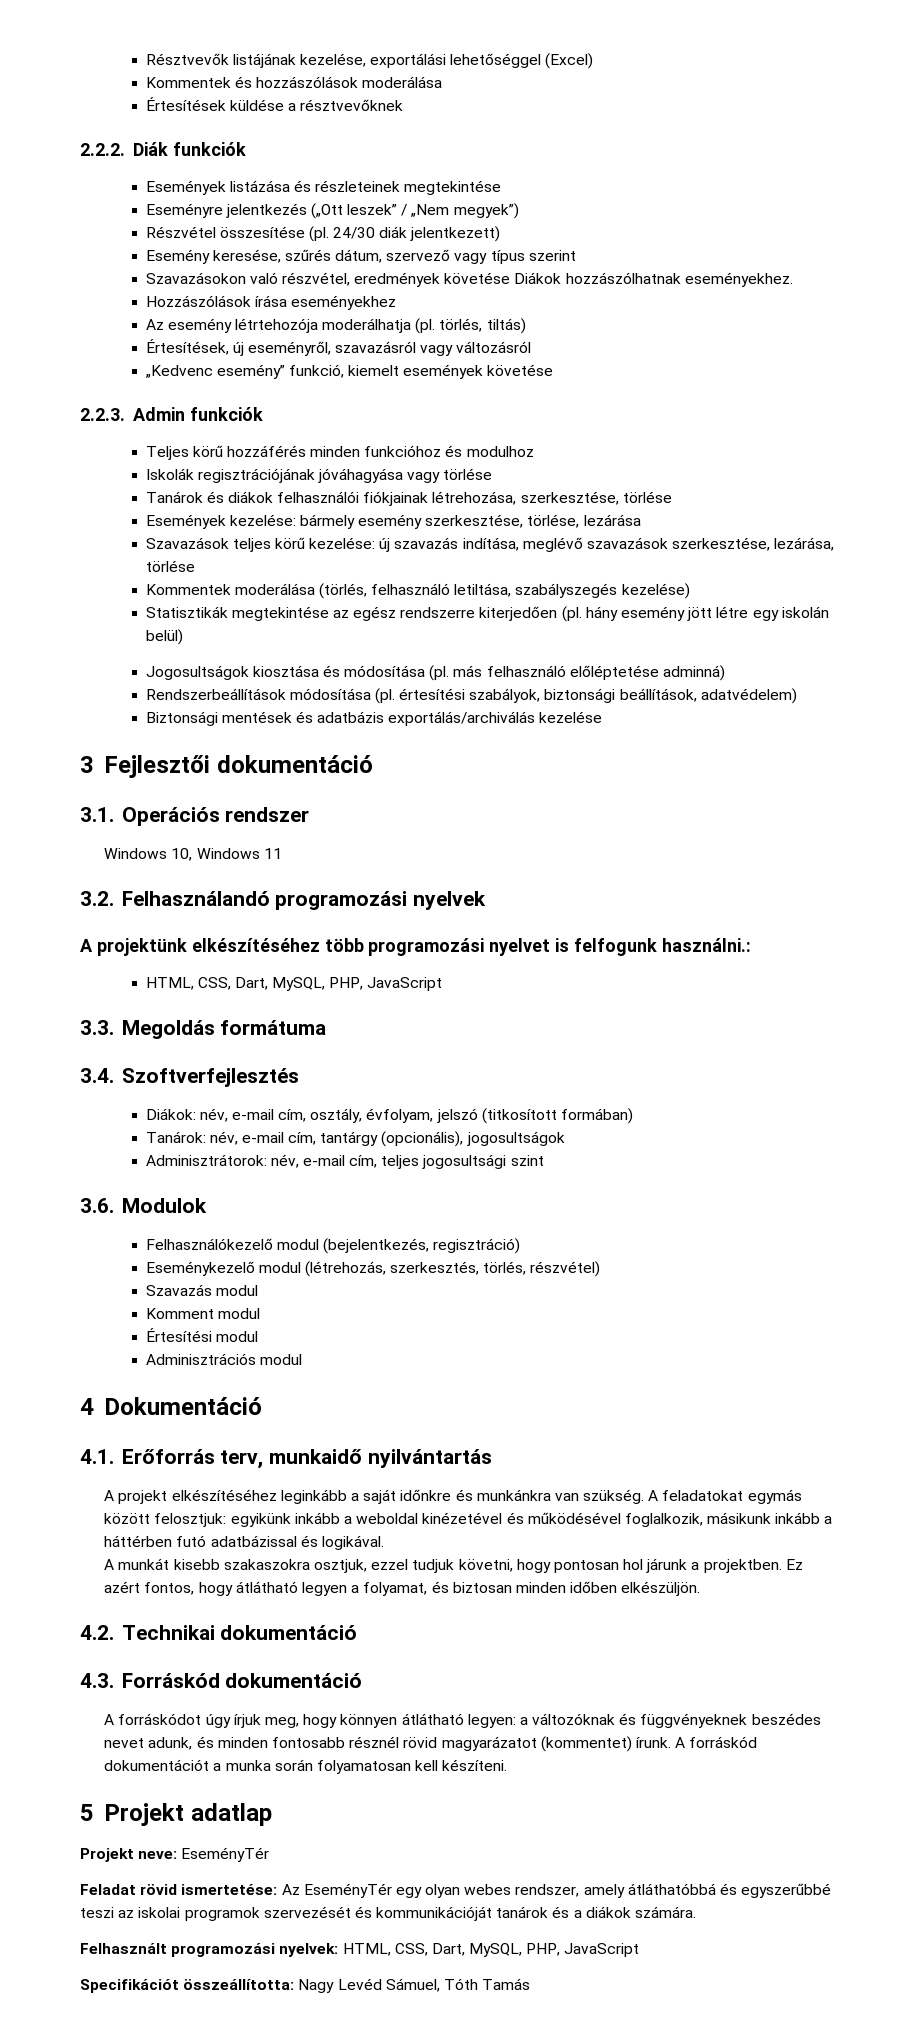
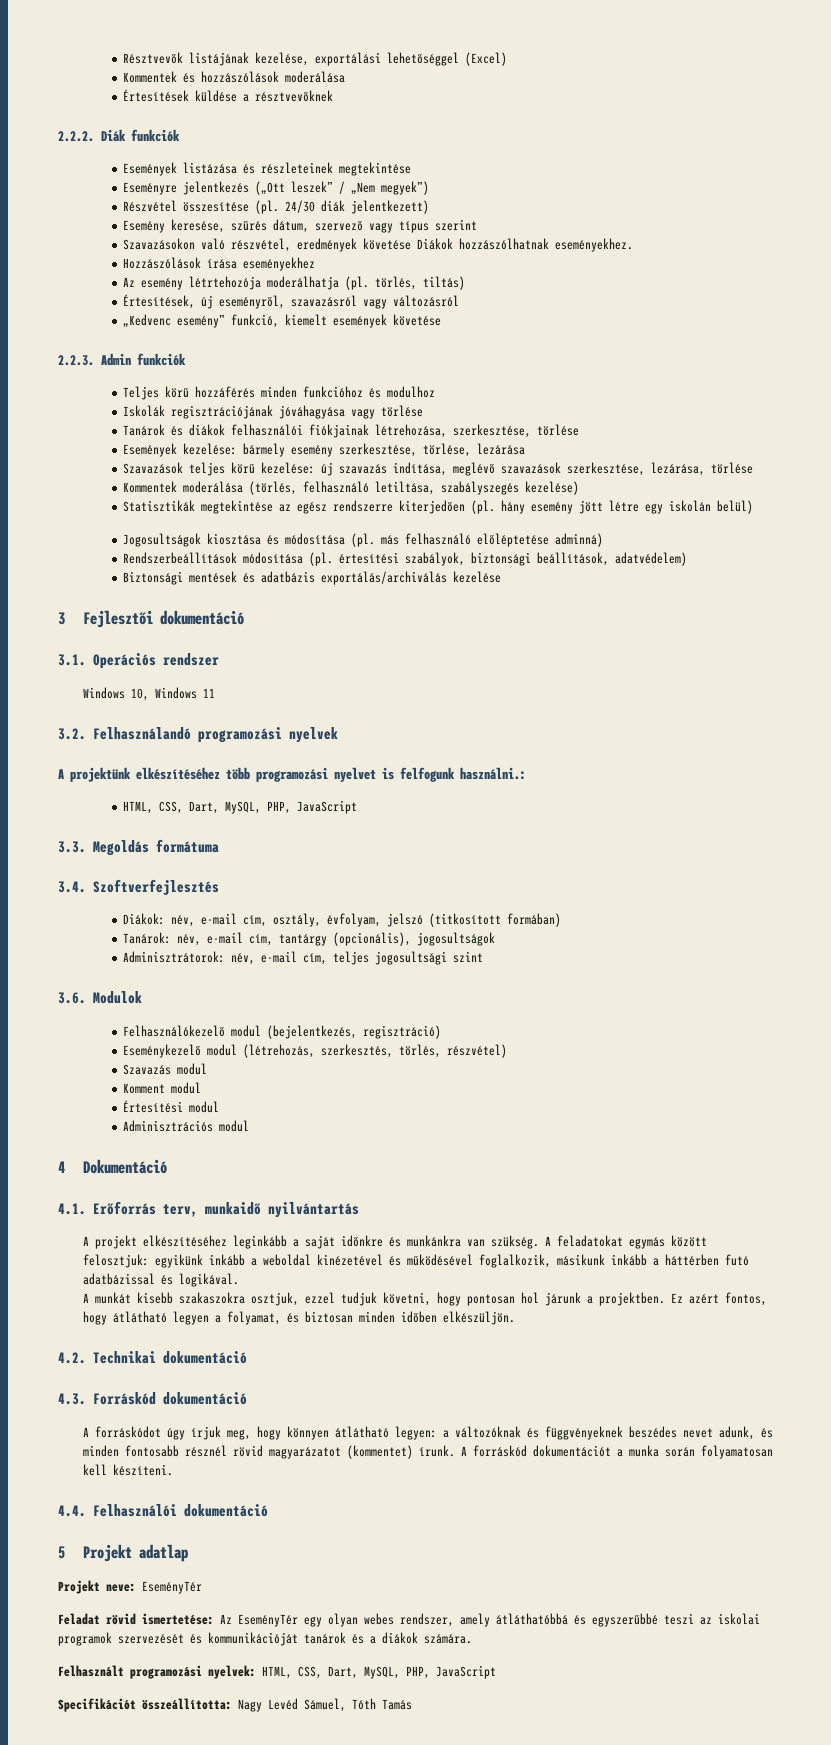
+ 4.4. Felhasználói dokumentáció

